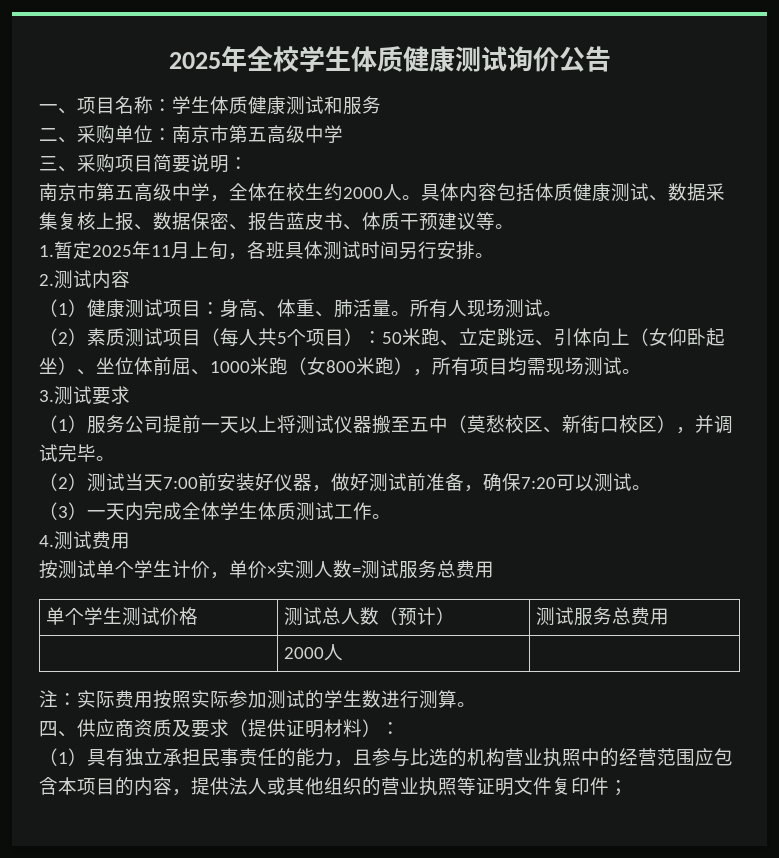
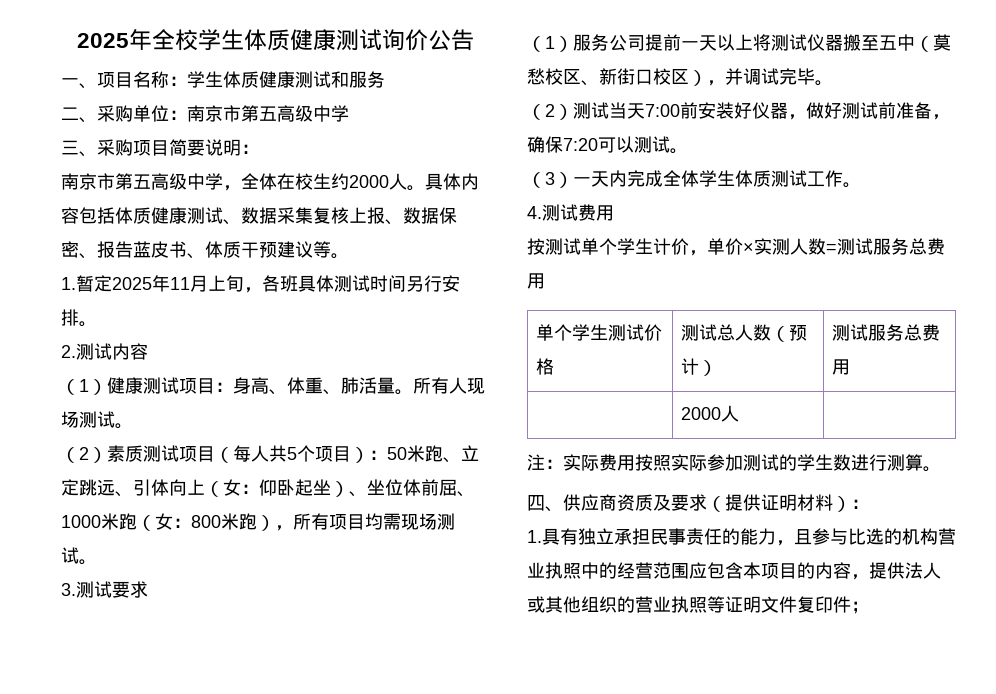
- （2）素质测试项目（每人共5个项目）：50米跑、立定跳远、引体向上（女仰卧起坐）、坐位体前屈、1000米跑（女800米跑），所有项目均需现场测试。
+ （2）素质测试项目（每人共5个项目）：50米跑、立定跳远、引体向上（女：仰卧起坐）、坐位体前屈、1000米跑（女：800米跑），所有项目均需现场测试。
- （1）具有独立承担民事责任的能力，且参与比选的机构营业执照中的经营范围应包含本项目的内容，提供法人或其他组织的营业执照等证明文件复印件；
+ 1.具有独立承担民事责任的能力，且参与比选的机构营业执照中的经营范围应包含本项目的内容，提供法人或其他组织的营业执照等证明文件复印件；

